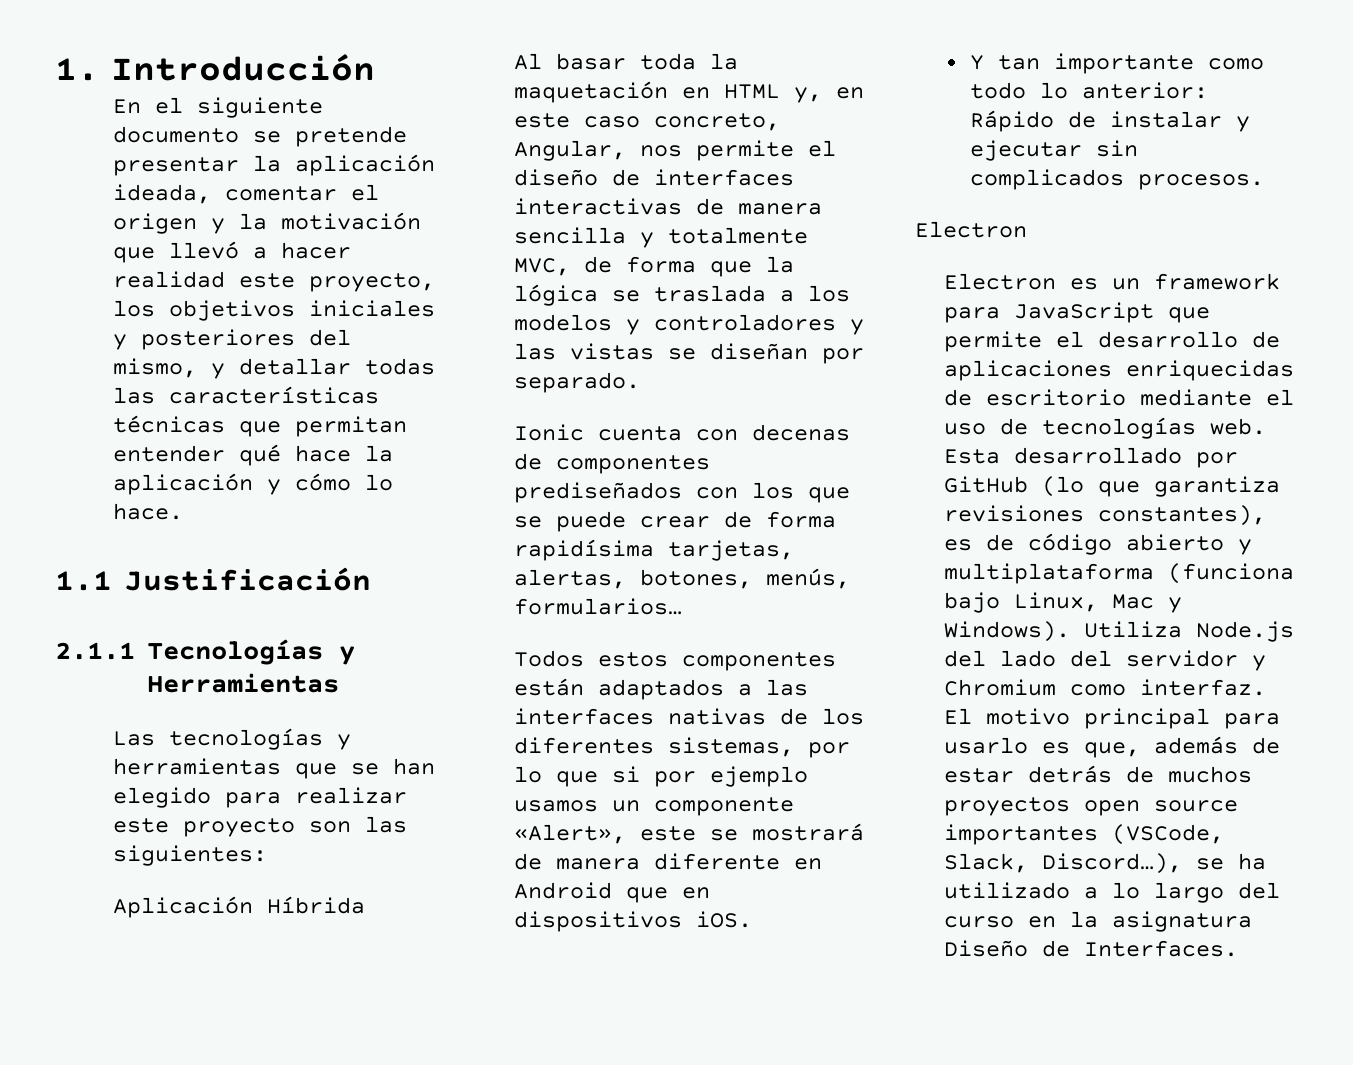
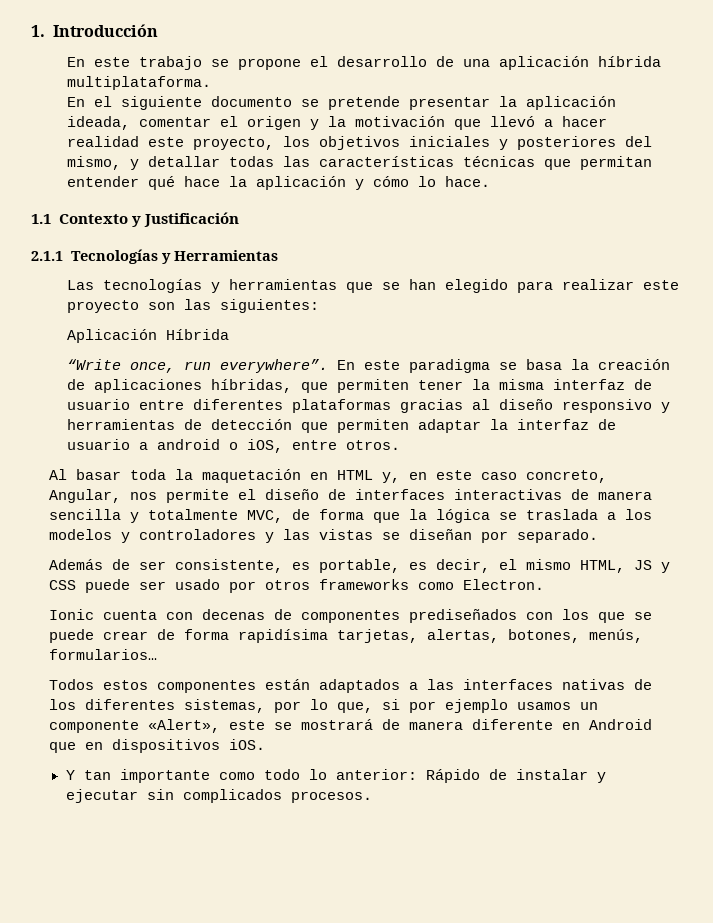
+ En este trabajo se propone el desarrollo de una aplicación híbrida multiplataforma.
- 1.1 Justificación
+ 1.1 Contexto y Justificación
+ “Write once, run everywhere”. En este paradigma se basa la creación de aplicaciones híbridas, que permiten tener la misma interfaz de usuario entre diferentes plataformas gracias al diseño responsivo y herramientas de detección que permiten adaptar la interfaz de usuario a android o iOS, entre otros.
+ Además de ser consistente, es portable, es decir, el mismo HTML, JS y CSS puede ser usado por otros frameworks como Electron.
- Todos estos componentes están adaptados a las interfaces nativas de los diferentes sistemas, por lo que si por ejemplo usamos un componente «Alert», este se mostrará de manera diferente en Android que en dispositivos iOS.
+ Todos estos componentes están adaptados a las interfaces nativas de los diferentes sistemas, por lo que, si por ejemplo usamos un componente «Alert», este se mostrará de manera diferente en Android que en dispositivos iOS.
  Y tan importante como todo lo anterior: Rápido de instalar y ejecutar sin complicados procesos.
- Electron
- Electron es un framework para JavaScript que permite el desarrollo de aplicaciones enriquecidas de escritorio mediante el uso de tecnologías web. Esta desarrollado por GitHub (lo que garantiza revisiones constantes), es de código abierto y multiplataforma (funciona bajo Linux, Mac y Windows). Utiliza Node.js del lado del servidor y Chromium como interfaz. El motivo principal para usarlo es que, además de estar detrás de muchos proyectos open source importantes (VSCode, Slack, Discord…), se ha utilizado a lo largo del curso en la asignatura Diseño de Interfaces.

